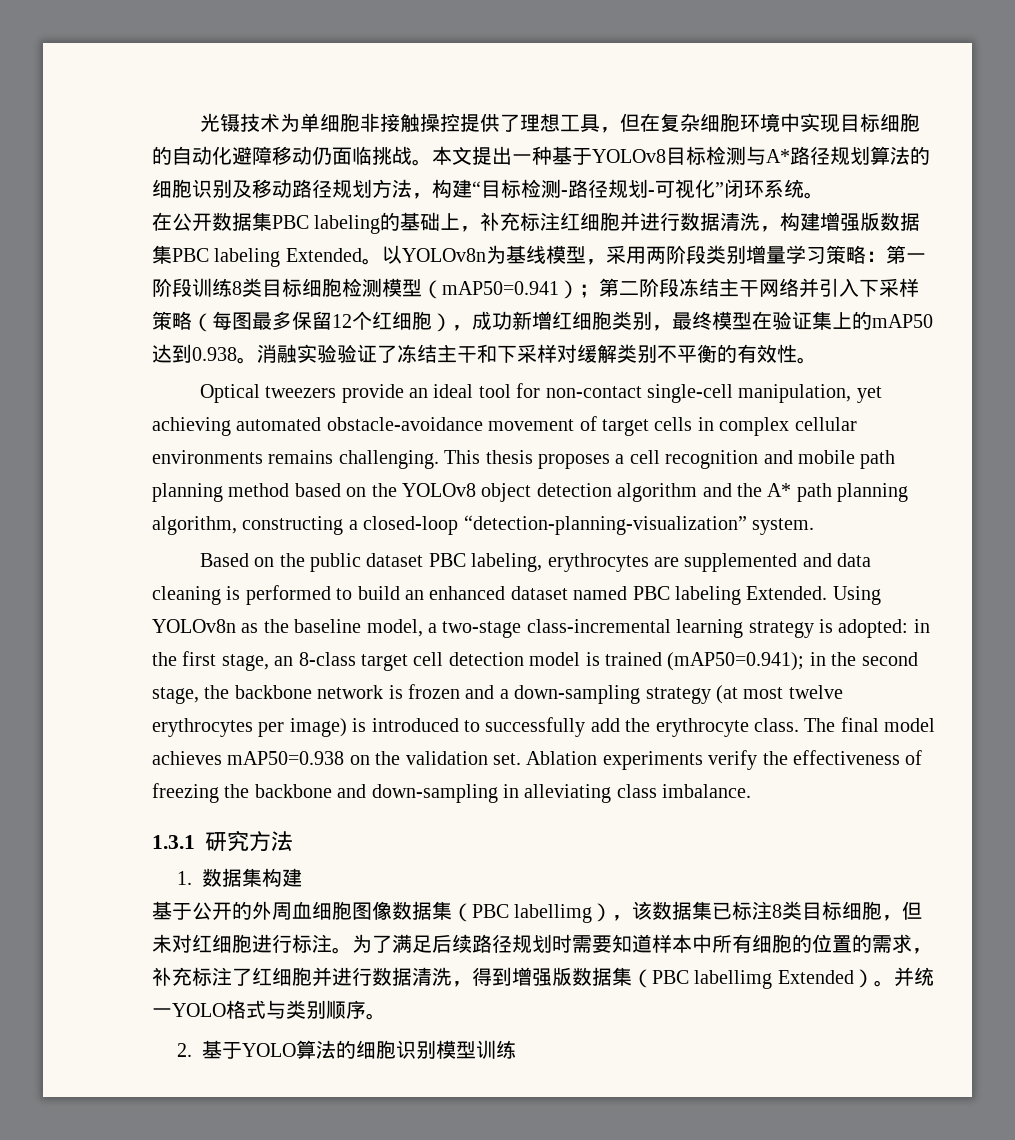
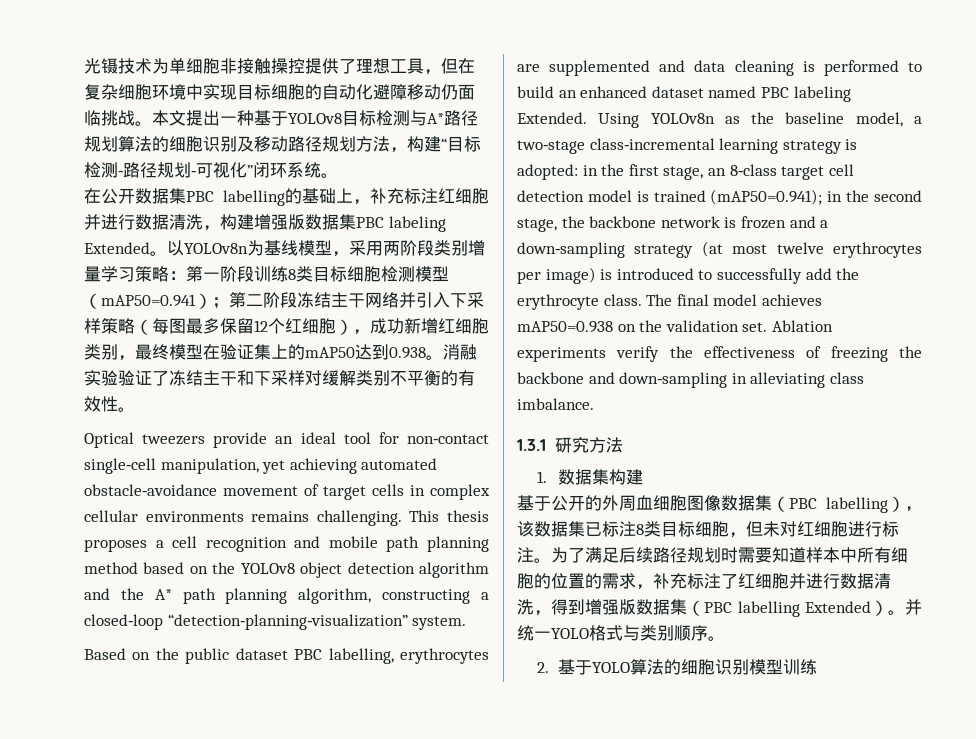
- 在公开数据集PBC labeling的基础上，补充标注红细胞并进行数据清洗，构建增强版数据集PBC labeling Extended。
+ 在公开数据集PBC labelling的基础上，补充标注红细胞并进行数据清洗，构建增强版数据集PBC labeling Extended。
- Based on the public dataset PBC labeling, erythrocytes are supplemented and data cleaning is performed to build an enhanced dataset named PBC labeling Extended.
+ Based on the public dataset PBC labelling, erythrocytes are supplemented and data cleaning is performed to build an enhanced dataset named PBC labeling Extended.
- 基于公开的外周血细胞图像数据集（PBC labellimg），该数据集已标注8类目标细胞，但未对红细胞进行标注。
+ 基于公开的外周血细胞图像数据集（PBC labelling），该数据集已标注8类目标细胞，但未对红细胞进行标注。
- 为了满足后续路径规划时需要知道样本中所有细胞的位置的需求，补充标注了红细胞并进行数据清洗，得到增强版数据集（PBC labellimg Extended）。
+ 为了满足后续路径规划时需要知道样本中所有细胞的位置的需求，补充标注了红细胞并进行数据清洗，得到增强版数据集（PBC labelling Extended）。

